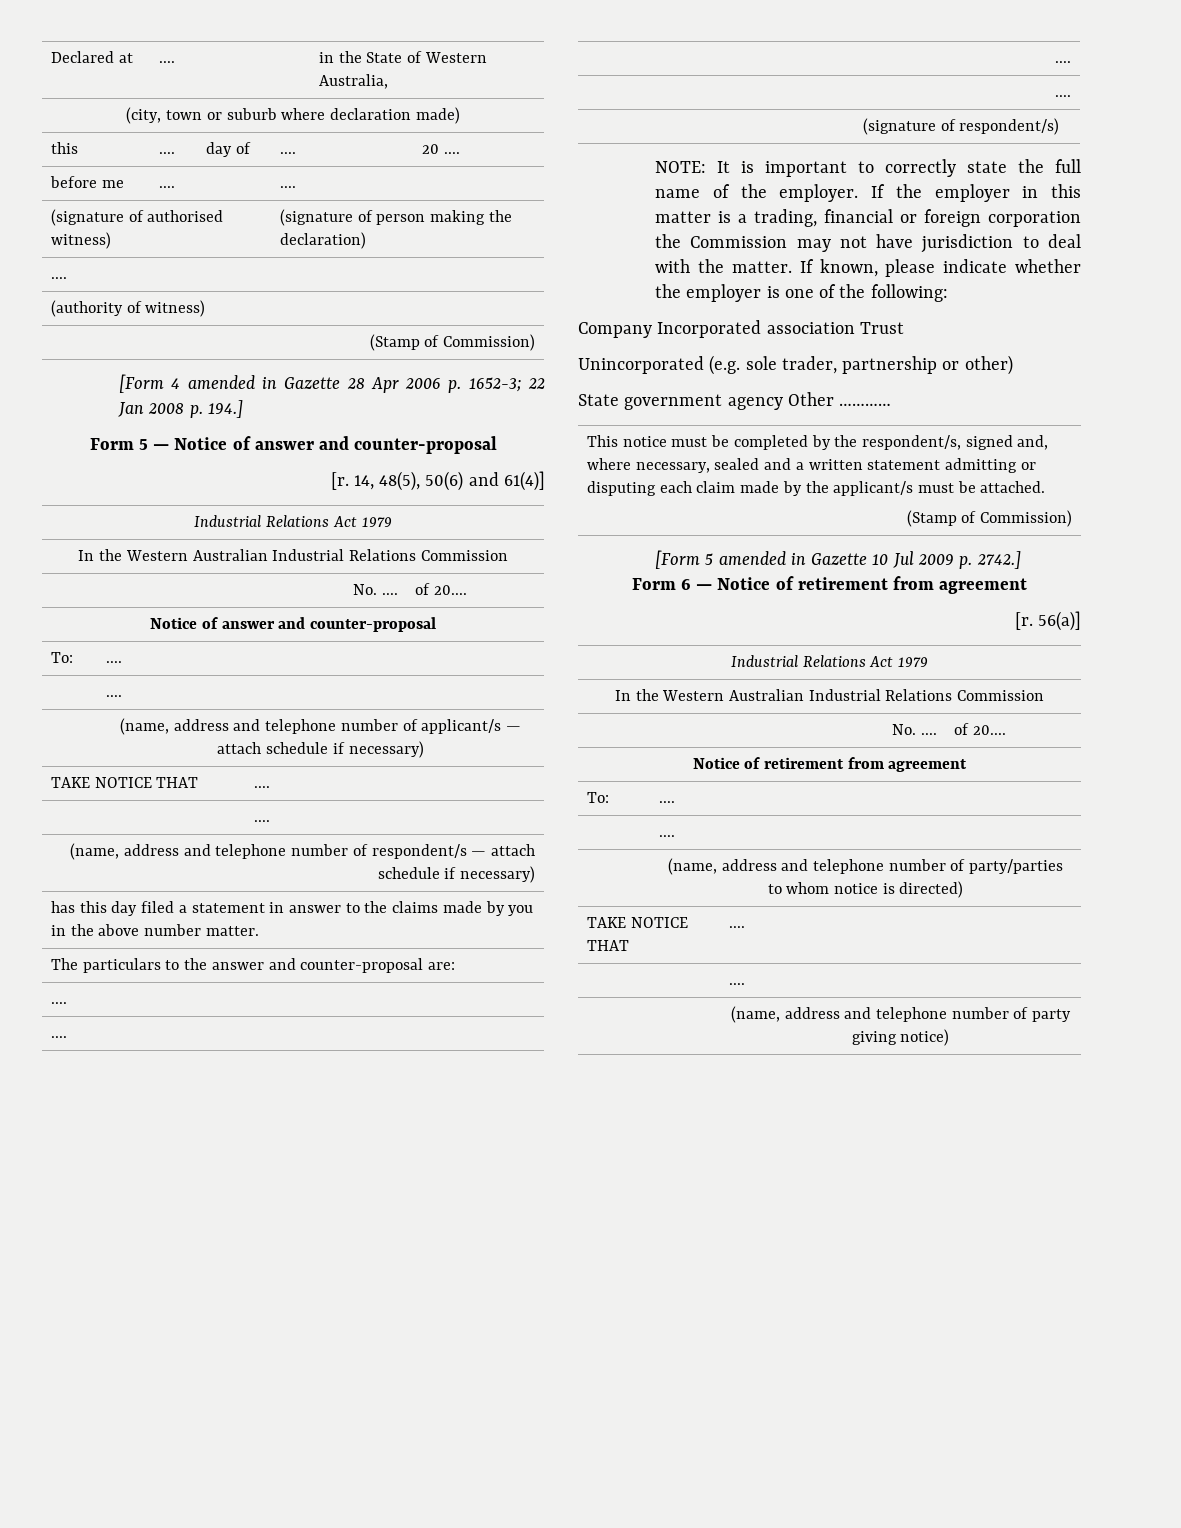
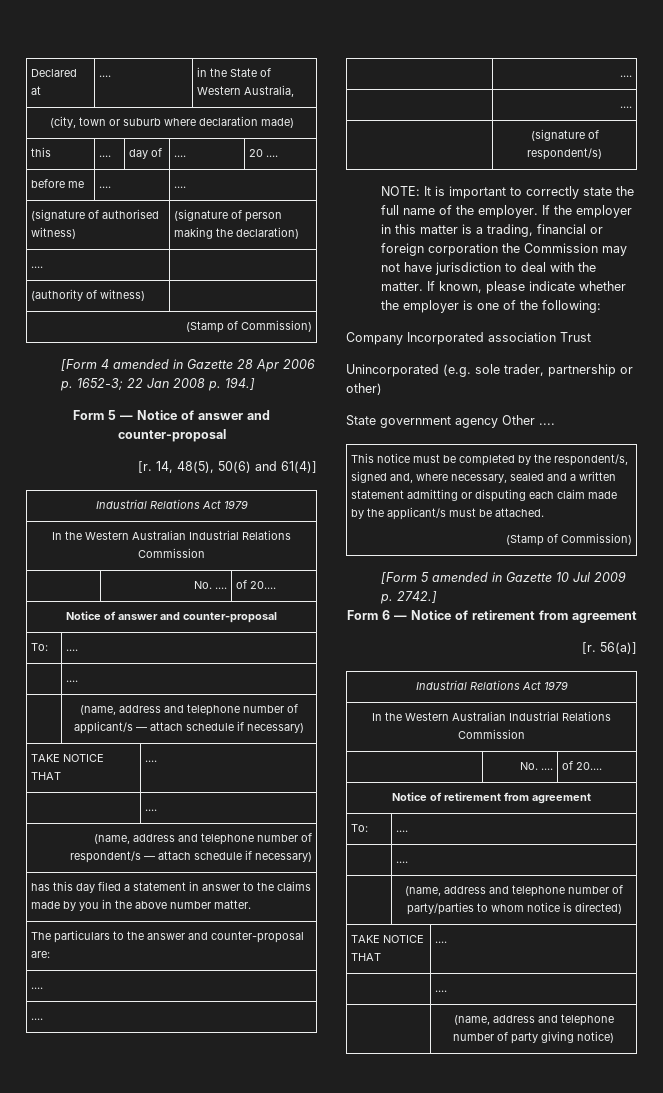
- State government agency Other …………
+ State government agency Other ....

